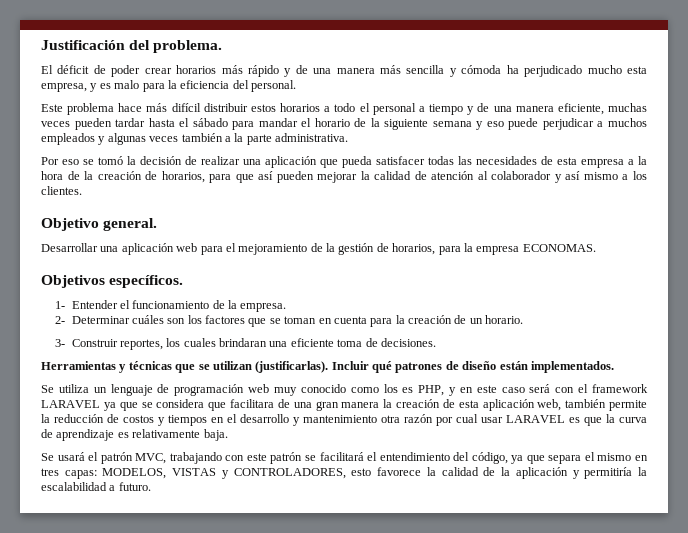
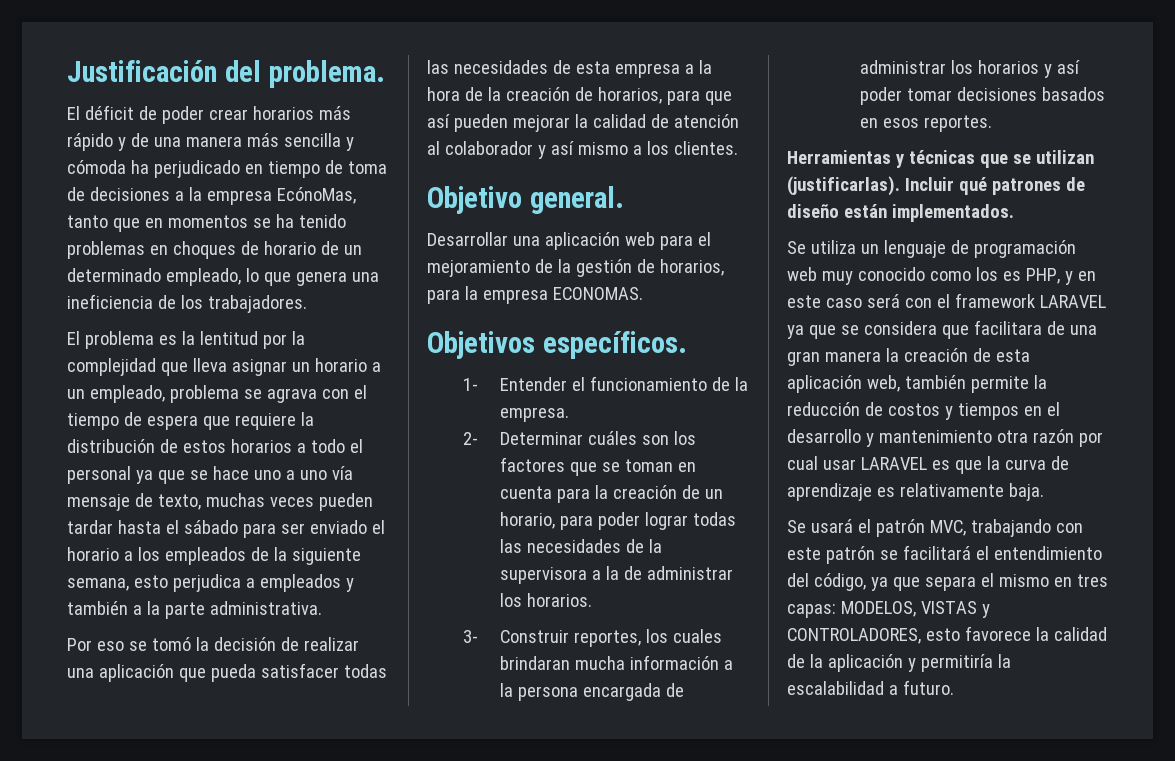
- El déficit de poder crear horarios más rápido y de una manera más sencilla y cómoda ha perjudicado mucho esta empresa, y es malo para la eficiencia del personal.
- Este problema hace más difícil distribuir estos horarios a todo el personal a tiempo y de una manera eficiente, muchas veces pueden tardar hasta el sábado para mandar el horario de la siguiente semana y eso puede perjudicar a muchos empleados y algunas veces también a la parte administrativa.
+ El déficit de poder crear horarios más rápido y de una manera más sencilla y cómoda ha perjudicado en tiempo de toma de decisiones a la empresa EcónoMas, tanto que en momentos se ha tenido problemas en choques de horario de un determinado empleado, lo que genera una ineficiencia de los trabajadores.
+ El problema es la lentitud por la complejidad que lleva asignar un horario a un empleado, problema se agrava con el tiempo de espera que requiere la distribución de estos horarios a todo el personal ya que se hace uno a uno vía mensaje de texto, muchas veces pueden tardar hasta el sábado para ser enviado el horario a los empleados de la siguiente semana, esto perjudica a empleados y también a la parte administrativa.
- 2- Determinar cuáles son los factores que se toman en cuenta para la creación de un horario.
+ 2- Determinar cuáles son los factores que se toman en cuenta para la creación de un horario, para poder lograr todas las necesidades de la supervisora a la de administrar los horarios.
- 3- Construir reportes, los cuales brindaran una eficiente toma de decisiones.
+ 3- Construir reportes, los cuales brindaran mucha información a la persona encargada de administrar los horarios y así poder tomar decisiones basados en esos reportes.

